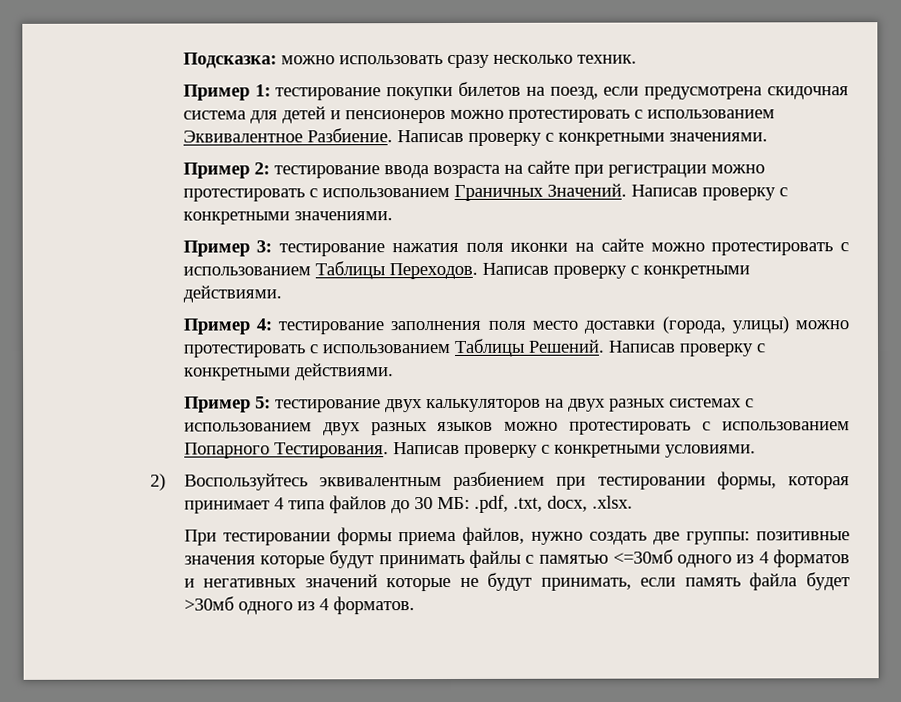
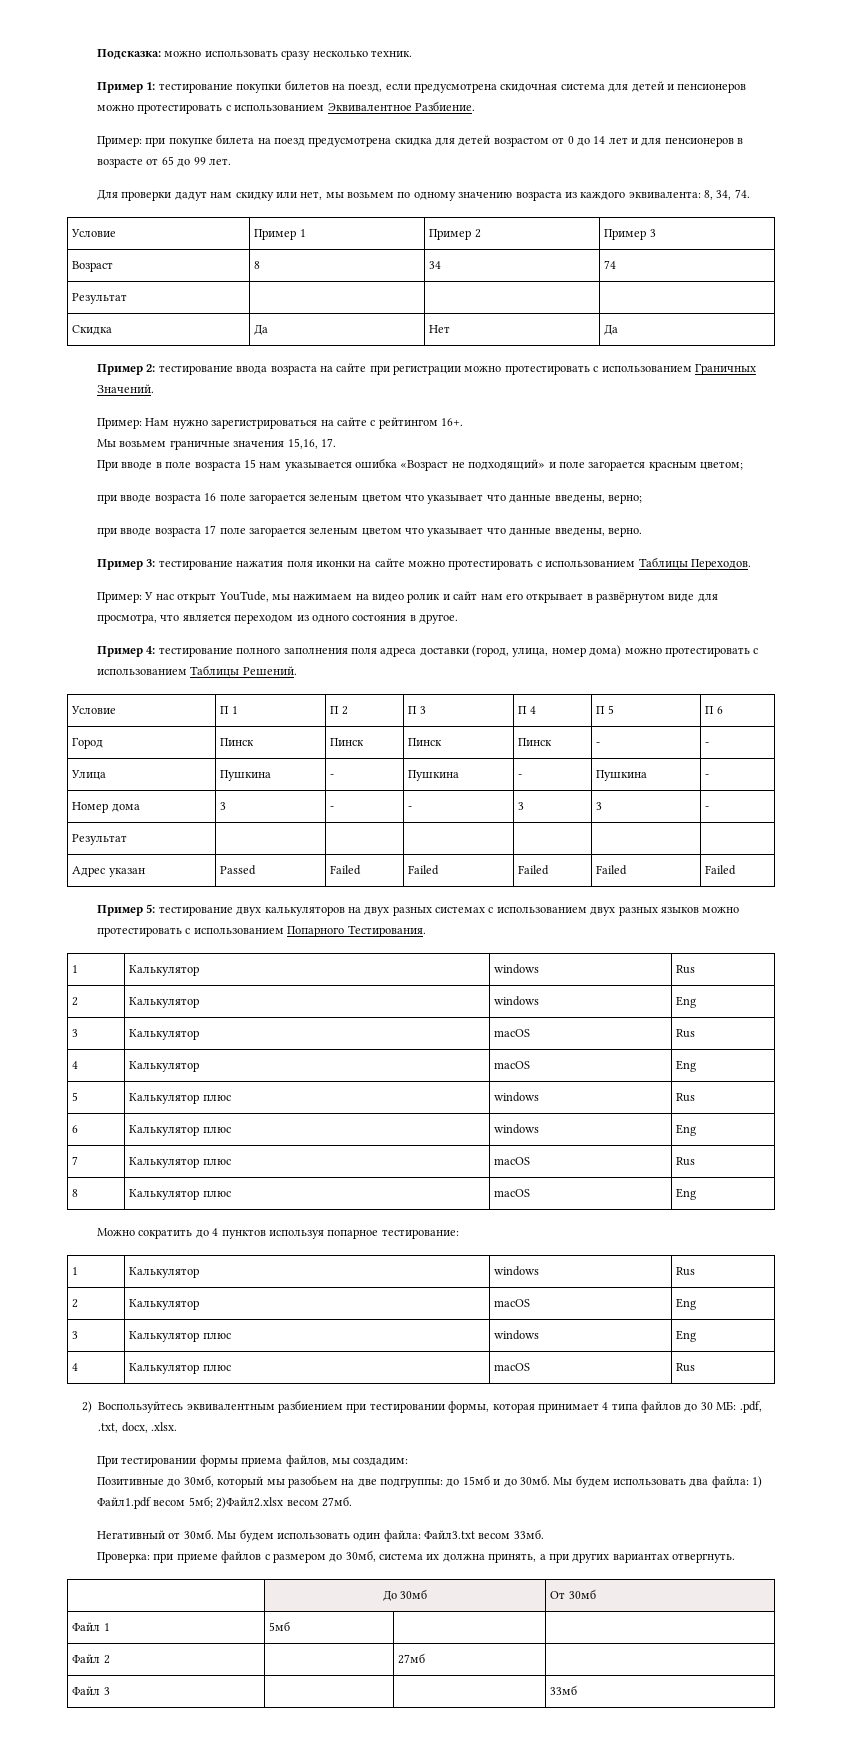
- Пример 1: тестирование покупки билетов на поезд, если предусмотрена скидочная система для детей и пенсионеров можно протестировать с использованием Эквивалентное Разбиение. Написав проверку с конкретными значениями.
+ Пример 1: тестирование покупки билетов на поезд, если предусмотрена скидочная система для детей и пенсионеров можно протестировать с использованием Эквивалентное Разбиение.
+ Пример: при покупке билета на поезд предусмотрена скидка для детей возрастом от 0 до 14 лет и для пенсионеров в возрасте от 65 до 99 лет.
+ Для проверки дадут нам скидку или нет, мы возьмем по одному значению возраста из каждого эквивалента: 8, 34, 74.
+ Условие | Пример 1 | Пример 2 | Пример 3
+ Возраст | 8 | 34 | 74
+ Результат | | |
+ Скидка | Да | Нет | Да
- Пример 2: тестирование ввода возраста на сайте при регистрации можно протестировать с использованием Граничных Значений. Написав проверку с конкретными значениями.
+ Пример 2: тестирование ввода возраста на сайте при регистрации можно протестировать с использованием Граничных Значений.
+ Пример: Нам нужно зарегистрироваться на сайте с рейтингом 16+.
+ Мы возьмем граничные значения 15,16, 17.
+ При вводе в поле возраста 15 нам указывается ошибка «Возраст не подходящий» и поле загорается красным цветом;
+ при вводе возраста 16 поле загорается зеленым цветом что указывает что данные введены, верно;
+ при вводе возраста 17 поле загорается зеленым цветом что указывает что данные введены, верно.
- Пример 3: тестирование нажатия поля иконки на сайте можно протестировать с использованием Таблицы Переходов. Написав проверку с конкретными действиями.
+ Пример 3: тестирование нажатия поля иконки на сайте можно протестировать с использованием Таблицы Переходов.
+ Пример: У нас открыт YouTude, мы нажимаем на видео ролик и сайт нам его открывает в развёрнутом виде для просмотра, что является переходом из одного состояния в другое.
- Пример 4: тестирование заполнения поля место доставки (города, улицы) можно протестировать с использованием Таблицы Решений. Написав проверку с конкретными действиями.
+ Пример 4: тестирование полного заполнения поля адреса доставки (город, улица, номер дома) можно протестировать с использованием Таблицы Решений.
+ Условие | П 1 | П 2 | П 3 | П 4 | П 5 | П 6
+ Город | Пинск | Пинск | Пинск | Пинск | - | -
+ Улица | Пушкина | - | Пушкина | - | Пушкина | -
+ Номер дома | 3 | - | - | 3 | 3 | -
+ Результат | | | | | |
+ Адрес указан | Passed | Failed | Failed | Failed | Failed | Failed
- Пример 5: тестирование двух калькуляторов на двух разных системах с использованием двух разных языков можно протестировать с использованием Попарного Тестирования. Написав проверку с конкретными условиями.
+ Пример 5: тестирование двух калькуляторов на двух разных системах с использованием двух разных языков можно протестировать с использованием Попарного Тестирования.
+ 1 | Калькулятор | windows | Rus
+ 2 | Калькулятор | windows | Eng
+ 3 | Калькулятор | macOS | Rus
+ 4 | Калькулятор | macOS | Eng
+ 5 | Калькулятор плюс | windows | Rus
+ 6 | Калькулятор плюс | windows | Eng
+ 7 | Калькулятор плюс | macOS | Rus
+ 8 | Калькулятор плюс | macOS | Eng
+ Можно сократить до 4 пунктов используя попарное тестирование:
+ 1 | Калькулятор | windows | Rus
+ 2 | Калькулятор | macOS | Eng
+ 3 | Калькулятор плюс | windows | Eng
+ 4 | Калькулятор плюс | macOS | Rus
- При тестировании формы приема файлов, нужно создать две группы: позитивные значения которые будут принимать файлы с памятью <=30мб одного из 4 форматов и негативных значений которые не будут принимать, если память файла будет >30мб одного из 4 форматов.
+ При тестировании формы приема файлов, мы создадим:
+ Позитивные до 30мб, который мы разобьем на две подгруппы: до 15мб и до 30мб. Мы будем использовать два файла: 1) Файл1.pdf весом 5мб; 2)Файл2.xlsx весом 27мб.
+ Негативный от 30мб. Мы будем использовать один файла: Файл3.txt весом 33мб.
+ Проверка: при приеме файлов с размером до 30мб, система их должна принять, а при других вариантах отвергнуть.
+ | До 30мб | От 30мб
+ Файл 1 | 5мб | |
+ Файл 2 | | 27мб |
+ Файл 3 | | | 33мб

